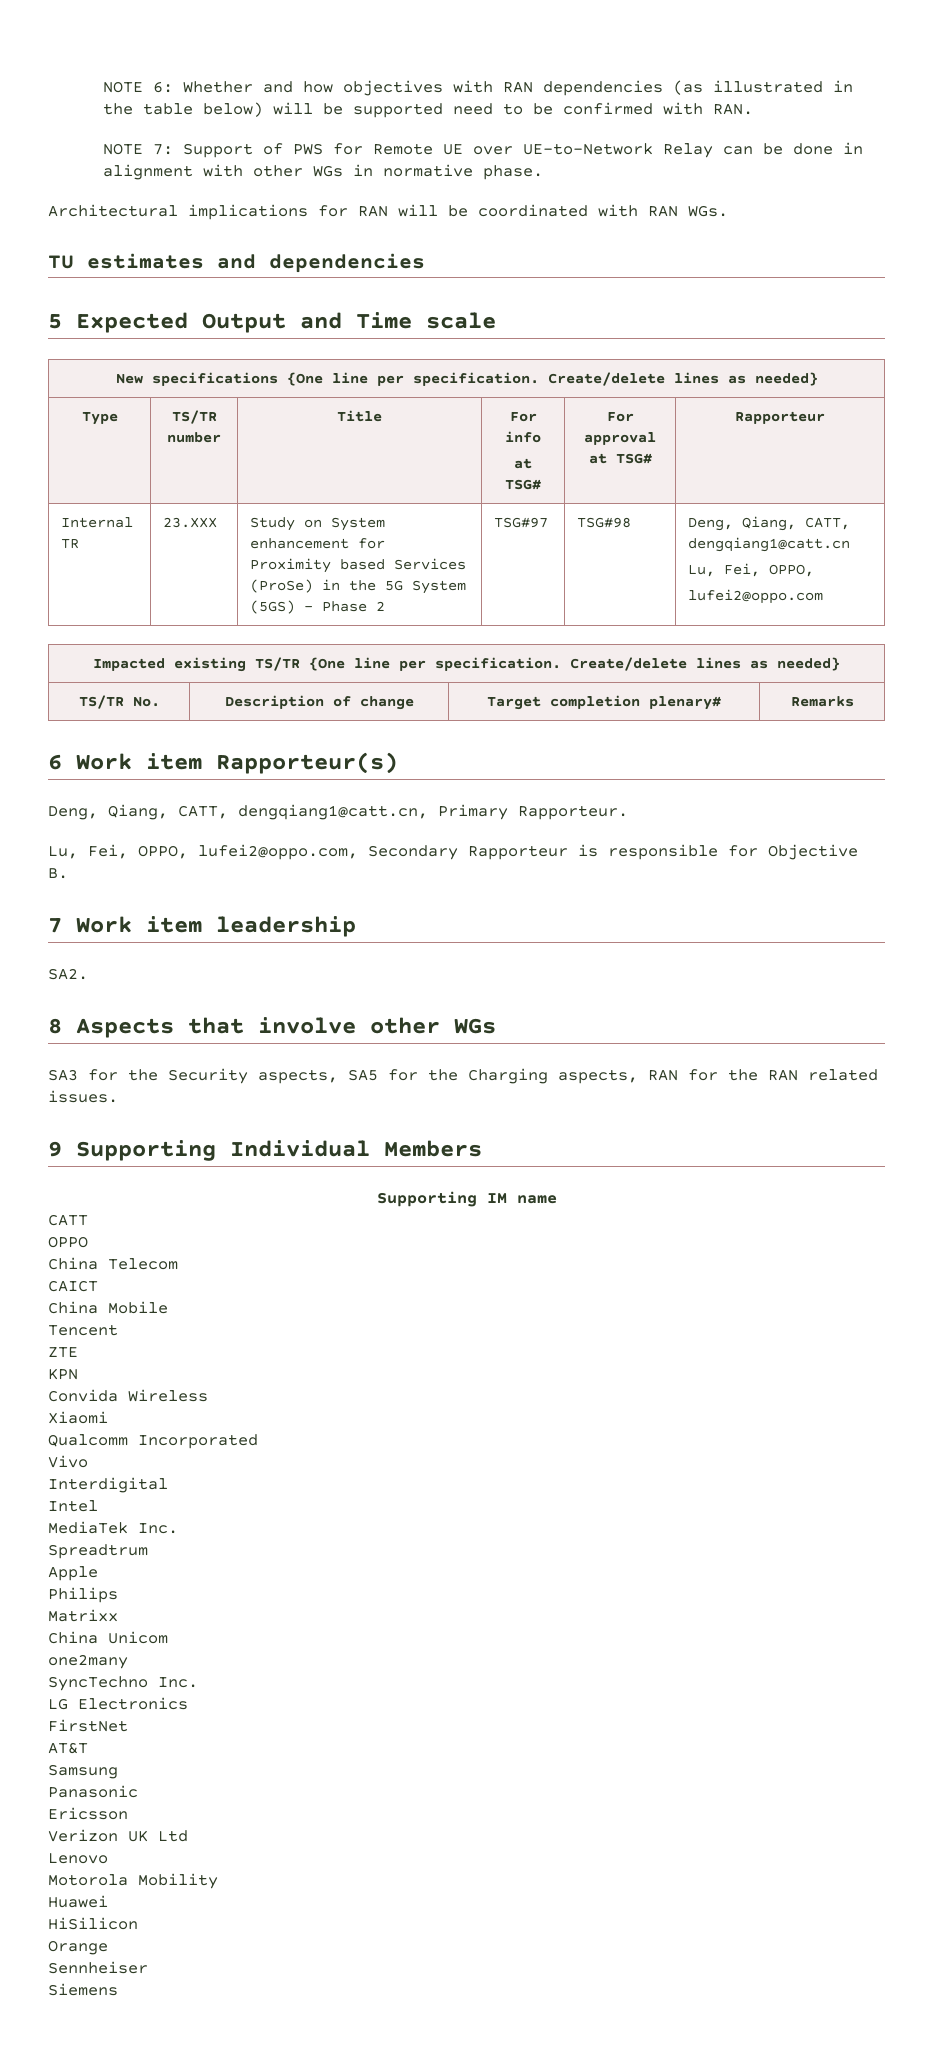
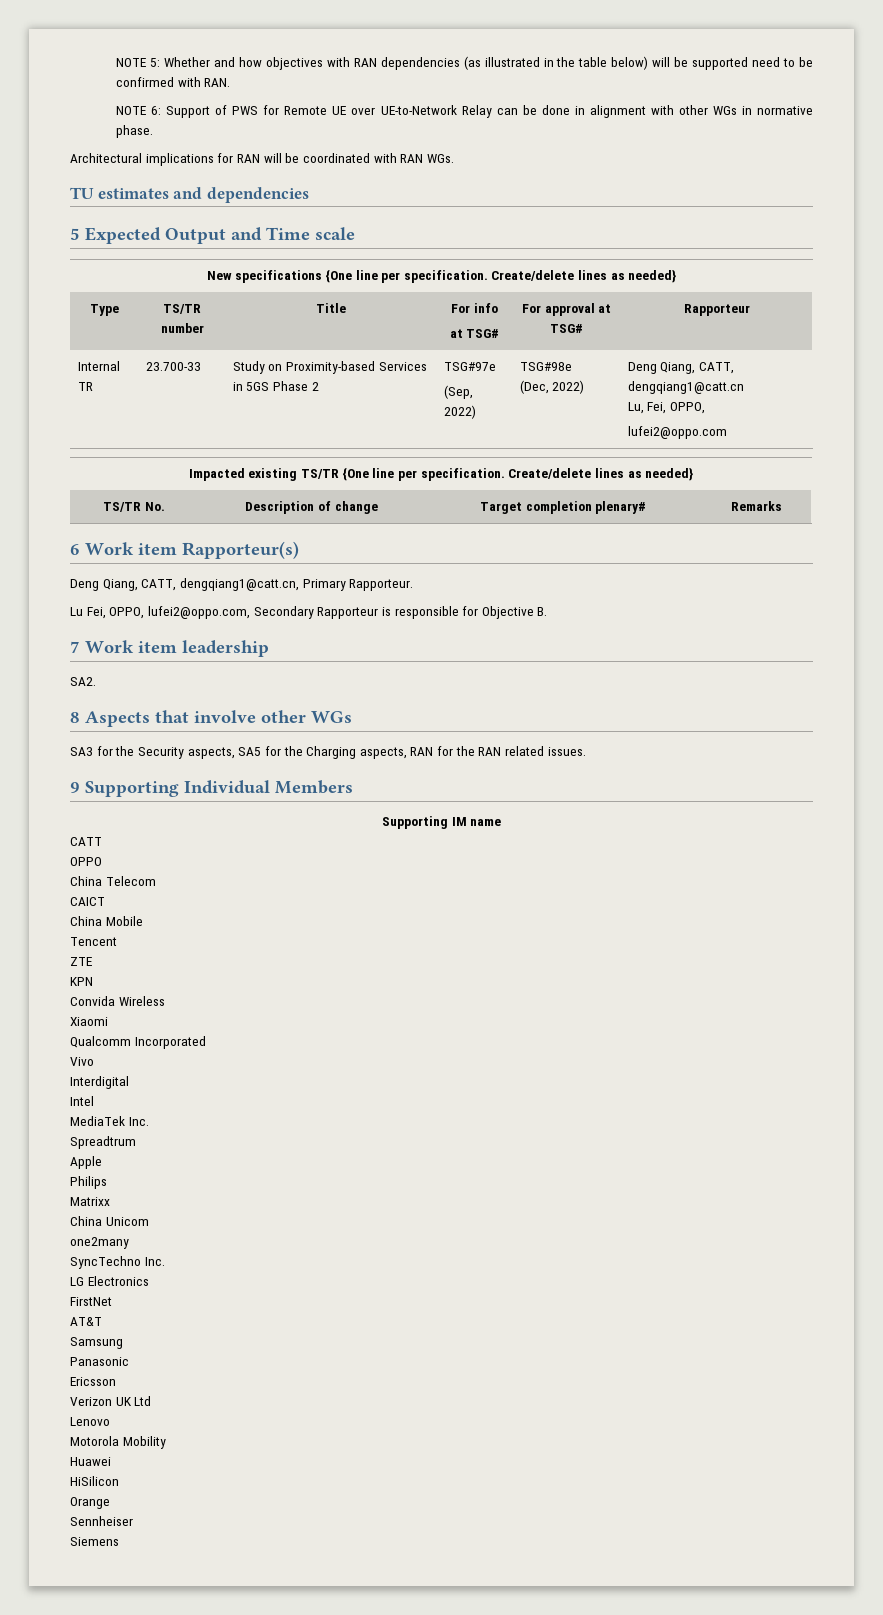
- NOTE 6: Whether and how objectives with RAN dependencies (as illustrated in the table below) will be supported need to be confirmed with RAN.
+ NOTE 5: Whether and how objectives with RAN dependencies (as illustrated in the table below) will be supported need to be confirmed with RAN.
- NOTE 7: Support of PWS for Remote UE over UE-to-Network Relay can be done in alignment with other WGs in normative phase.
+ NOTE 6: Support of PWS for Remote UE over UE-to-Network Relay can be done in alignment with other WGs in normative phase.
- Internal TR | 23.XXX | Study on System enhancement for Proximity based Services (ProSe) in the 5G System (5GS) - Phase 2 | TSG#97 | TSG#98 | Deng, Qiang, CATT, dengqiang1@catt.cn
+ Internal TR | 23.700-33 | Study on Proximity-based Services in 5GS Phase 2 | TSG#97e
+ (Sep, 2022) | TSG#98e
+ (Dec, 2022) | Deng Qiang, CATT, dengqiang1@catt.cn
- Deng, Qiang, CATT, dengqiang1@catt.cn, Primary Rapporteur.
+ Deng Qiang, CATT, dengqiang1@catt.cn, Primary Rapporteur.
- Lu, Fei, OPPO, lufei2@oppo.com, Secondary Rapporteur is responsible for Objective B.
+ Lu Fei, OPPO, lufei2@oppo.com, Secondary Rapporteur is responsible for Objective B.

